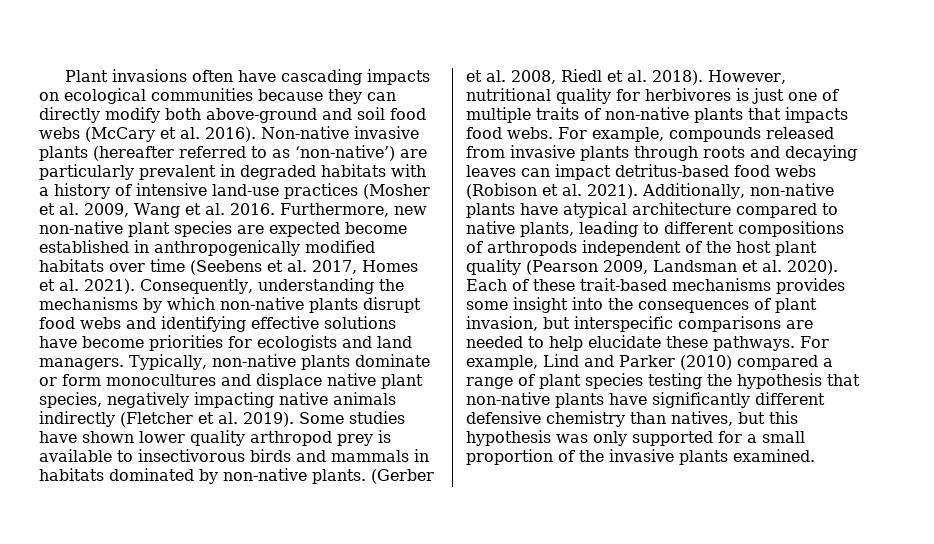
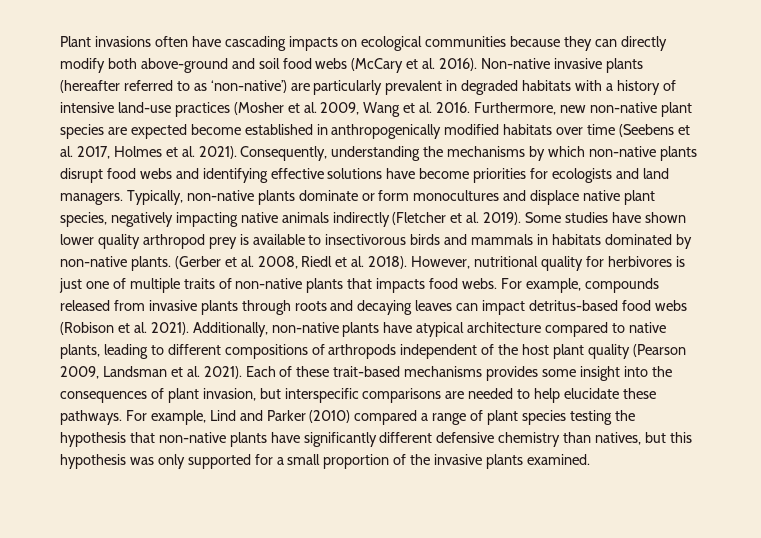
- Furthermore, new non-native plant species are expected become established in anthropogenically modified habitats over time (Seebens et al. 2017, Homes et al. 2021).
+ Furthermore, new non-native plant species are expected become established in anthropogenically modified habitats over time (Seebens et al. 2017, Holmes et al. 2021).
- Additionally, non-native plants have atypical architecture compared to native plants, leading to different compositions of arthropods independent of the host plant quality (Pearson 2009, Landsman et al. 2020).
+ Additionally, non-native plants have atypical architecture compared to native plants, leading to different compositions of arthropods independent of the host plant quality (Pearson 2009, Landsman et al. 2021).

